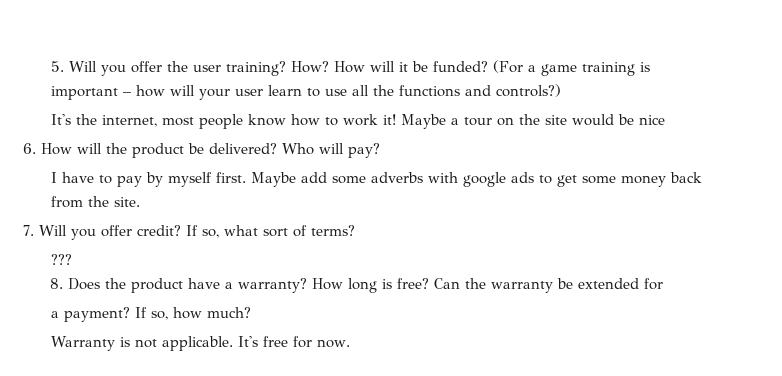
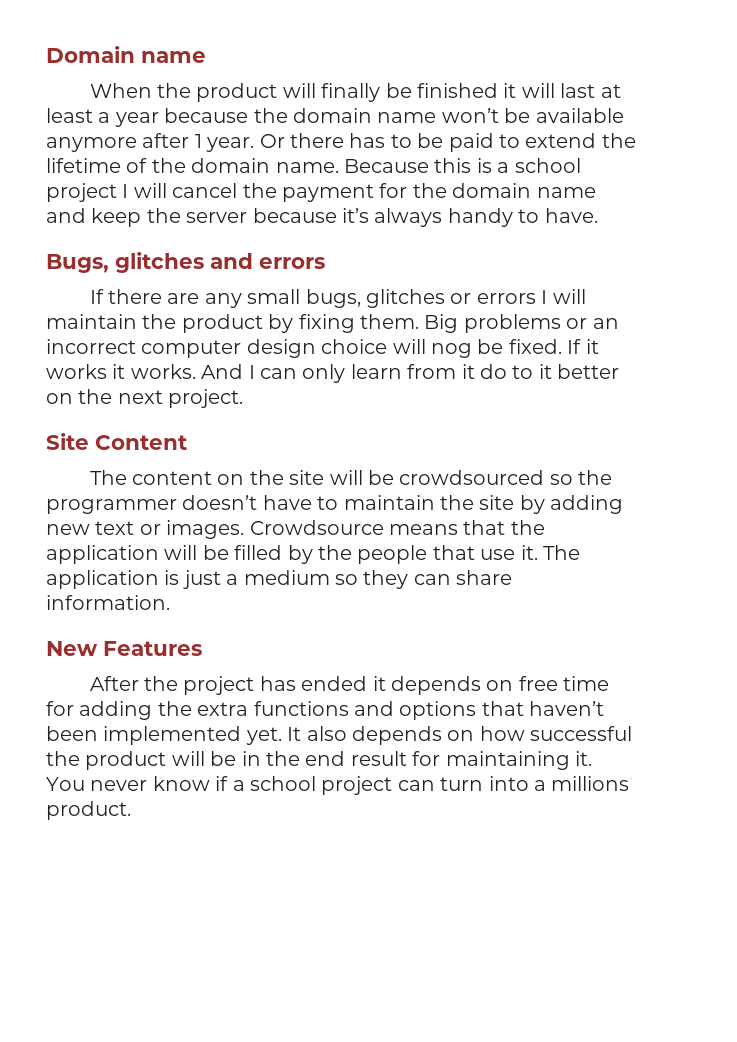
- 5. Will you offer the user training? How? How will it be funded? (For a game training is important – how will your user learn to use all the functions and controls?)
- It's the internet, most people know how to work it! Maybe a tour on the site would be nice
- 6. How will the product be delivered? Who will pay?
- I have to pay by myself first. Maybe add some adverbs with google ads to get some money back from the site.
- 7. Will you offer credit? If so, what sort of terms?
- ???
- 8. Does the product have a warranty? How long is free? Can the warranty be extended for
- a payment? If so, how much?
- Warranty is not applicable. It's free for now.
+ Domain name
+ When the product will finally be finished it will last at least a year because the domain name won’t be available anymore after 1 year. Or there has to be paid to extend the lifetime of the domain name. Because this is a school project I will cancel the payment for the domain name and keep the server because it’s always handy to have.
+ Bugs, glitches and errors
+ If there are any small bugs, glitches or errors I will maintain the product by fixing them. Big problems or an incorrect computer design choice will nog be fixed. If it works it works. And I can only learn from it do to it better on the next project.
+ Site Content
+ The content on the site will be crowdsourced so the programmer doesn’t have to maintain the site by adding new text or images. Crowdsource means that the application will be filled by the people that use it. The application is just a medium so they can share information.
+ New Features
+ After the project has ended it depends on free time for adding the extra functions and options that haven’t been implemented yet. It also depends on how successful the product will be in the end result for maintaining it. You never know if a school project can turn into a millions product.

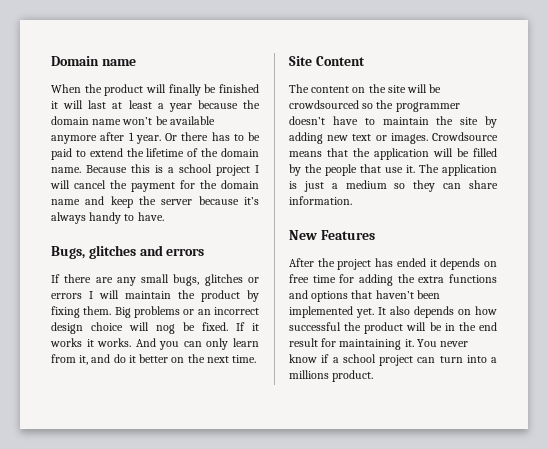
- Big problems or an incorrect computer design choice will nog be fixed.
+ Big problems or an incorrect design choice will nog be fixed.
- And I can only learn from it do to it better on the next project.
+ And you can only learn from it, and do it better on the next time.

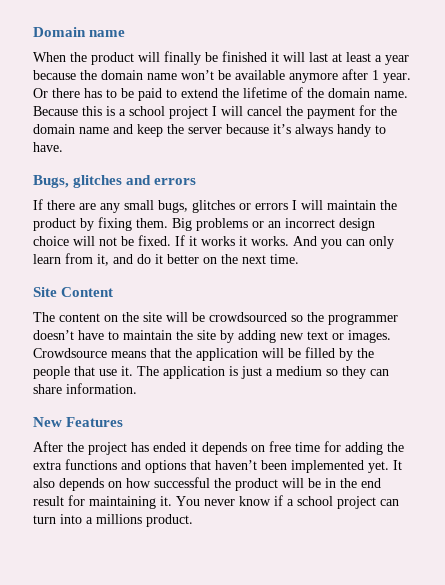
- Big problems or an incorrect design choice will nog be fixed.
+ Big problems or an incorrect design choice will not be fixed.

